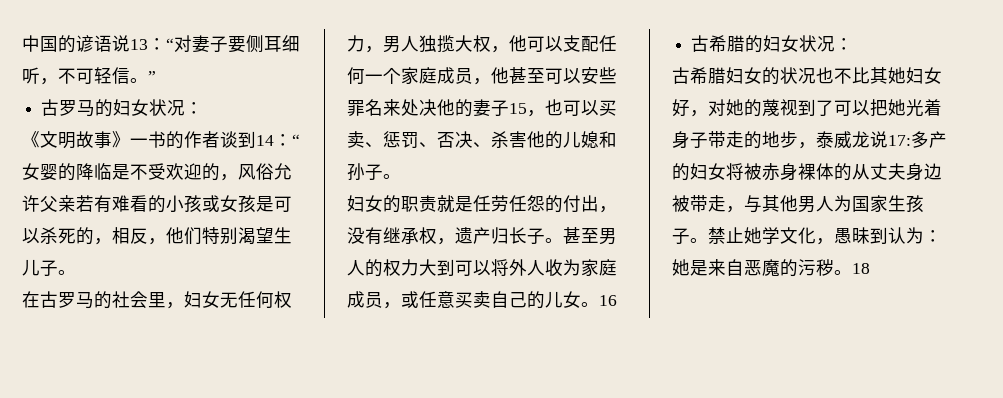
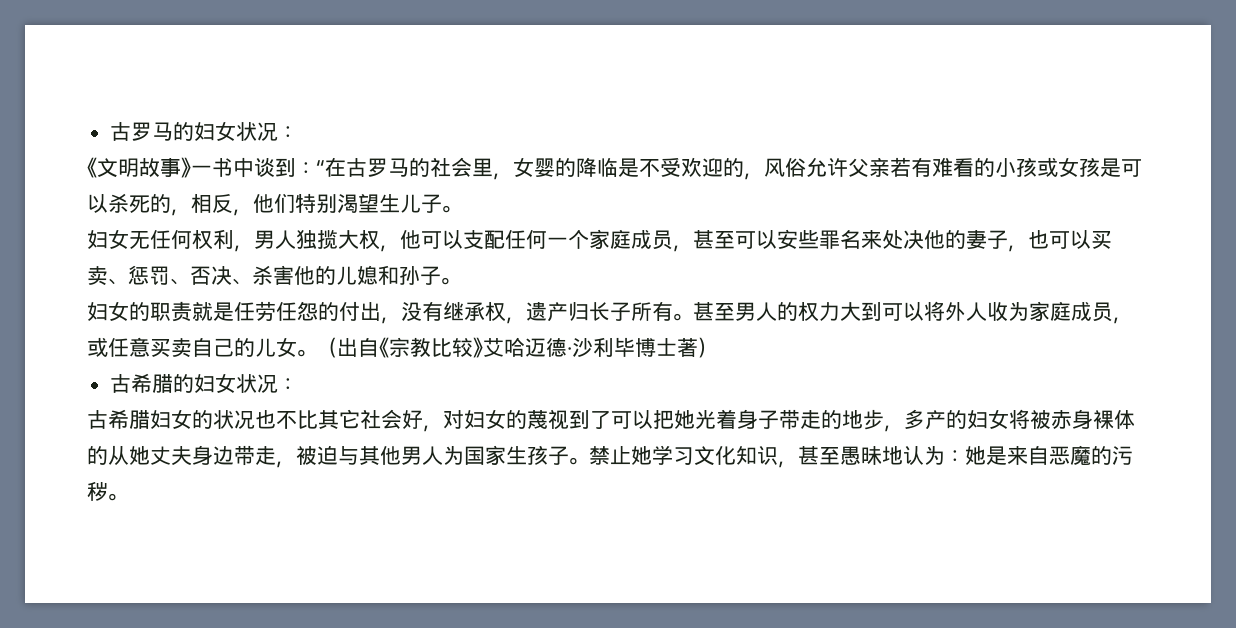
- 中国的谚语说13：“对妻子要侧耳细听，不可轻信。”
- 《文明故事》一书的作者谈到14：“女婴的降临是不受欢迎的，风俗允许父亲若有难看的小孩或女孩是可以杀死的，相反，他们特别渴望生儿子。
+ 《文明故事》一书中谈到：“在古罗马的社会里，女婴的降临是不受欢迎的，风俗允许父亲若有难看的小孩或女孩是可以杀死的，相反，他们特别渴望生儿子。
- 在古罗马的社会里，妇女无任何权力，男人独揽大权，他可以支配任何一个家庭成员，他甚至可以安些罪名来处决他的妻子15，也可以买卖、惩罚、否决、杀害他的儿媳和孙子。
+ 妇女无任何权利，男人独揽大权，他可以支配任何一个家庭成员，甚至可以安些罪名来处决他的妻子，也可以买卖、惩罚、否决、杀害他的儿媳和孙子。
- 妇女的职责就是任劳任怨的付出，没有继承权，遗产归长子。
+ 妇女的职责就是任劳任怨的付出，没有继承权，遗产归长子所有。
- 16
+ （出自《宗教比较》艾哈迈德·沙利毕博士著）
- 古希腊妇女的状况也不比其她妇女好，对她的蔑视到了可以把她光着身子带走的地步，泰威龙说17:多产的妇女将被赤身裸体的从丈夫身边被带走，与其他男人为国家生孩子。
+ 古希腊妇女的状况也不比其它社会好，对妇女的蔑视到了可以把她光着身子带走的地步，多产的妇女将被赤身裸体的从她丈夫身边带走，被迫与其他男人为国家生孩子。
- 禁止她学文化，愚昧到认为：她是来自恶魔的污秽。18
+ 禁止她学习文化知识，甚至愚昧地认为：她是来自恶魔的污秽。

